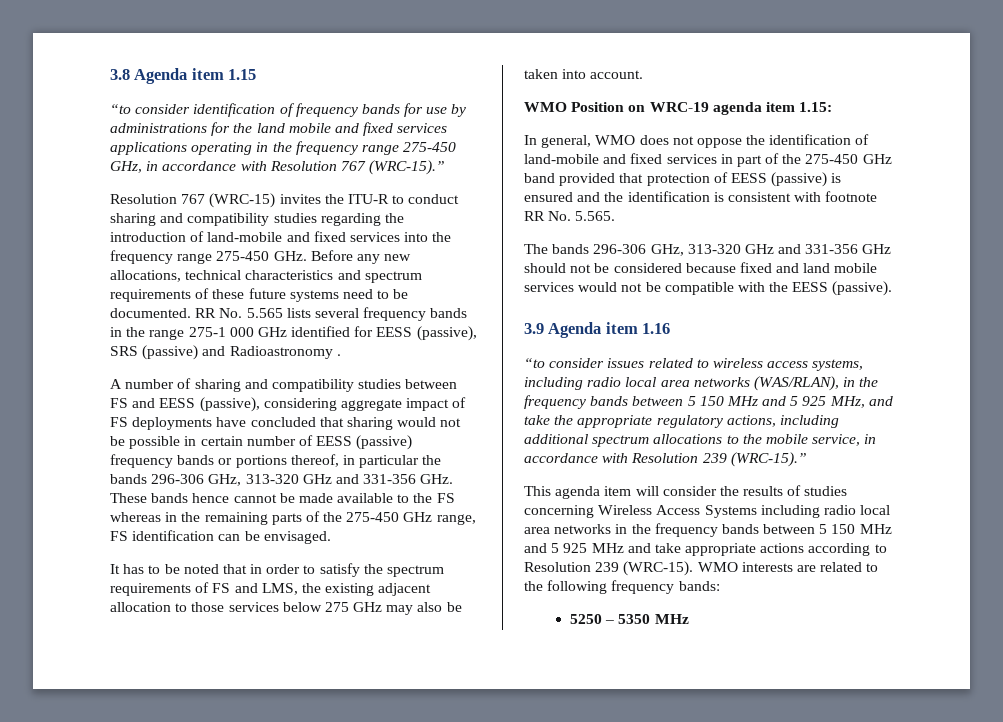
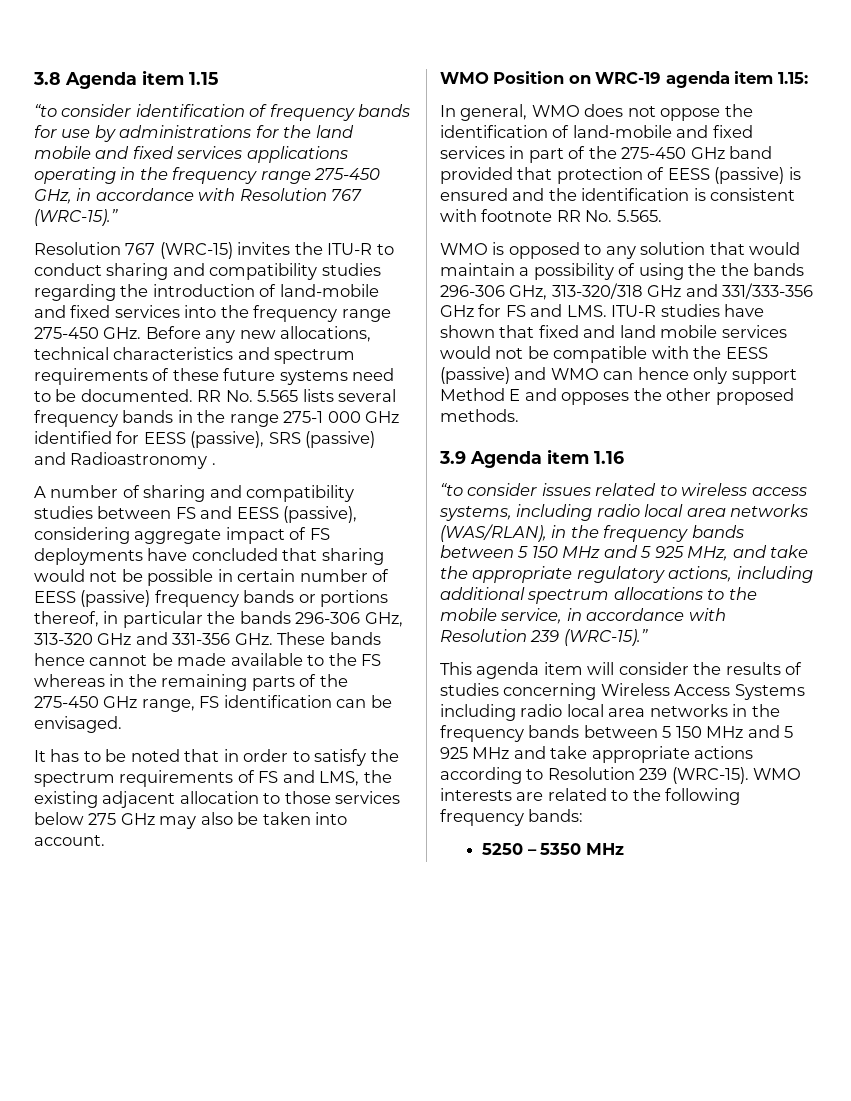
- The bands 296-306 GHz, 313-320 GHz and 331-356 GHz should not be considered because fixed and land mobile services would not be compatible with the EESS (passive).
+ WMO is opposed to any solution that would maintain a possibility of using the the bands 296-306 GHz, 313-320/318 GHz and 331/333-356 GHz for FS and LMS. ITU-R studies have shown that fixed and land mobile services would not be compatible with the EESS (passive) and WMO can hence only support Method E and opposes the other proposed methods.

